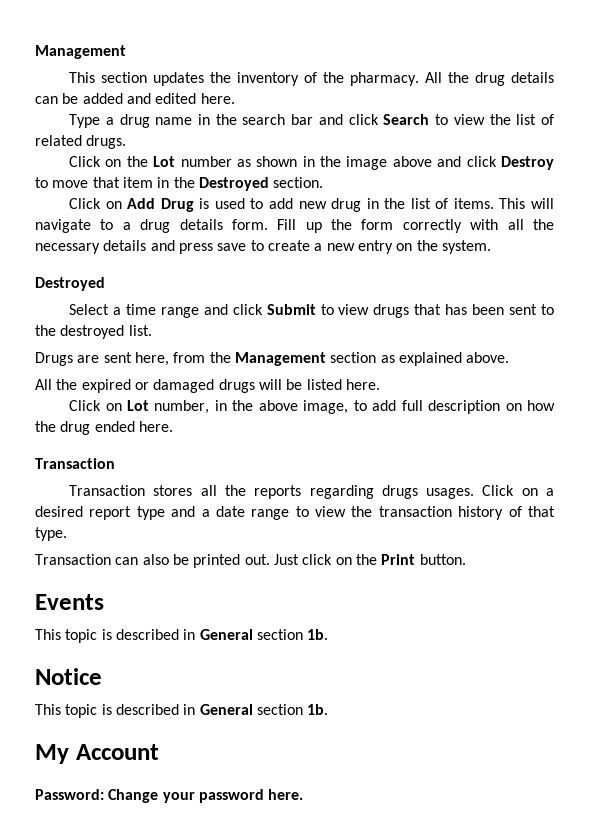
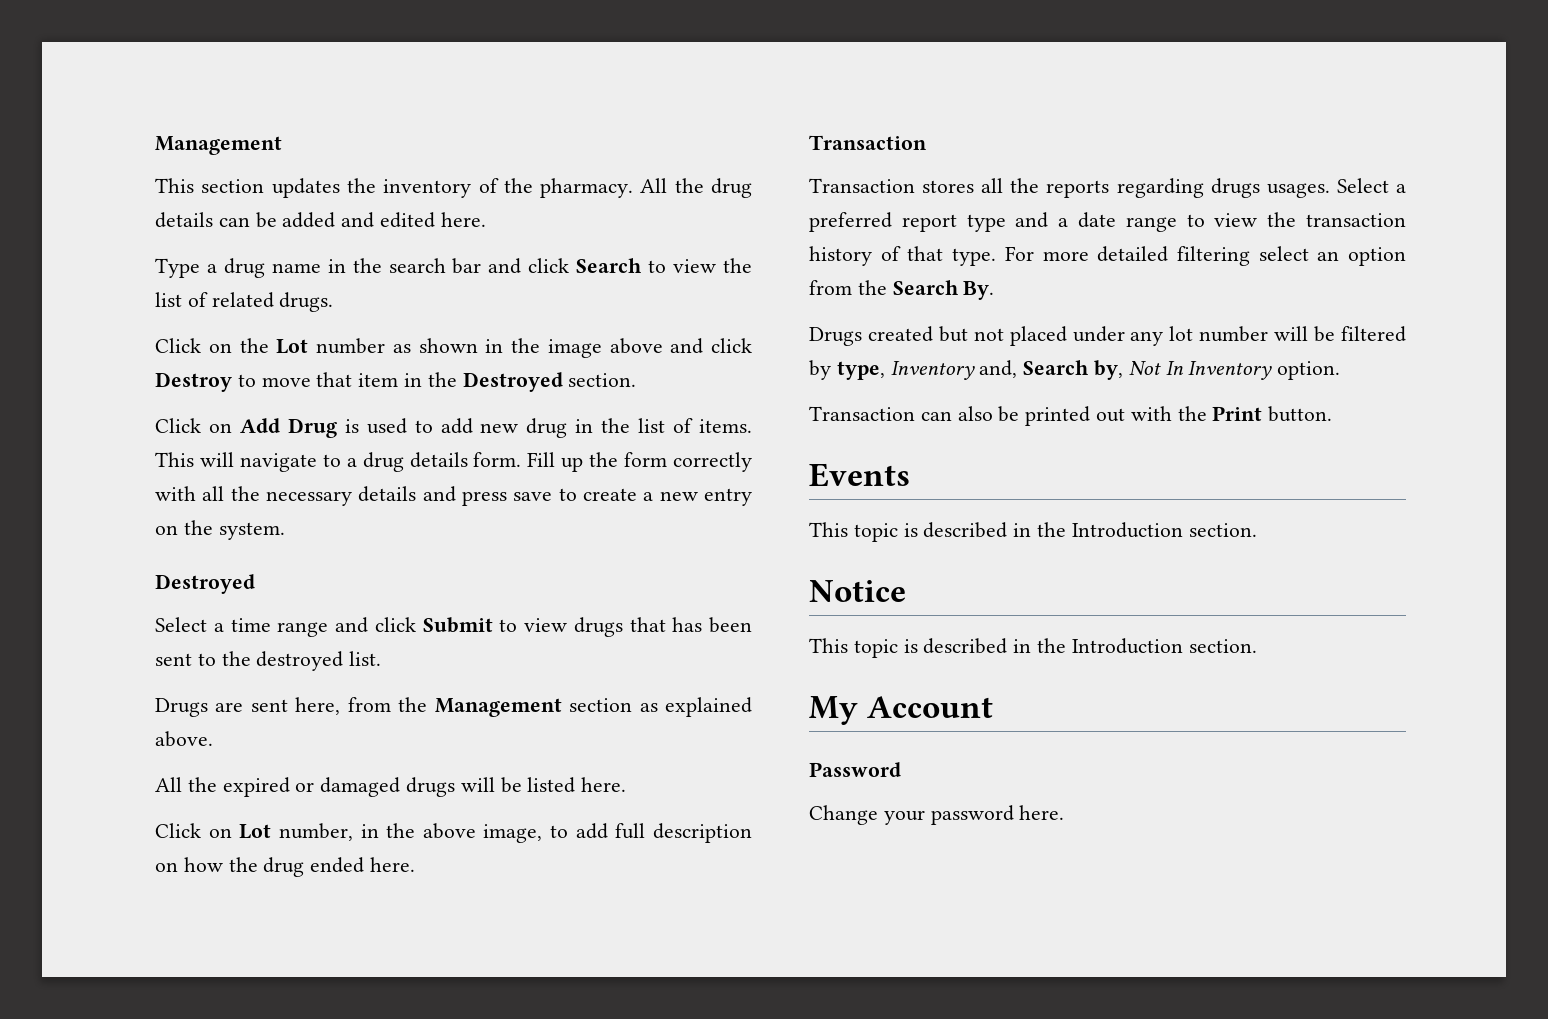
- Click on a desired report type and a date range to view the transaction history of that type.
+ Select a preferred report type and a date range to view the transaction history of that type. For more detailed filtering select an option from the Search By.
+ Drugs created but not placed under any lot number will be filtered by type, Inventory and, Search by, Not In Inventory option.
- Transaction can also be printed out. Just click on the Print button.
+ Transaction can also be printed out with the Print button.
  Events
- This topic is described in General section 1b.
+ This topic is described in the Introduction section.
  Notice
- This topic is described in General section 1b.
+ This topic is described in the Introduction section.
- Password: Change your password here.
+ Password
+ Change your password here.

